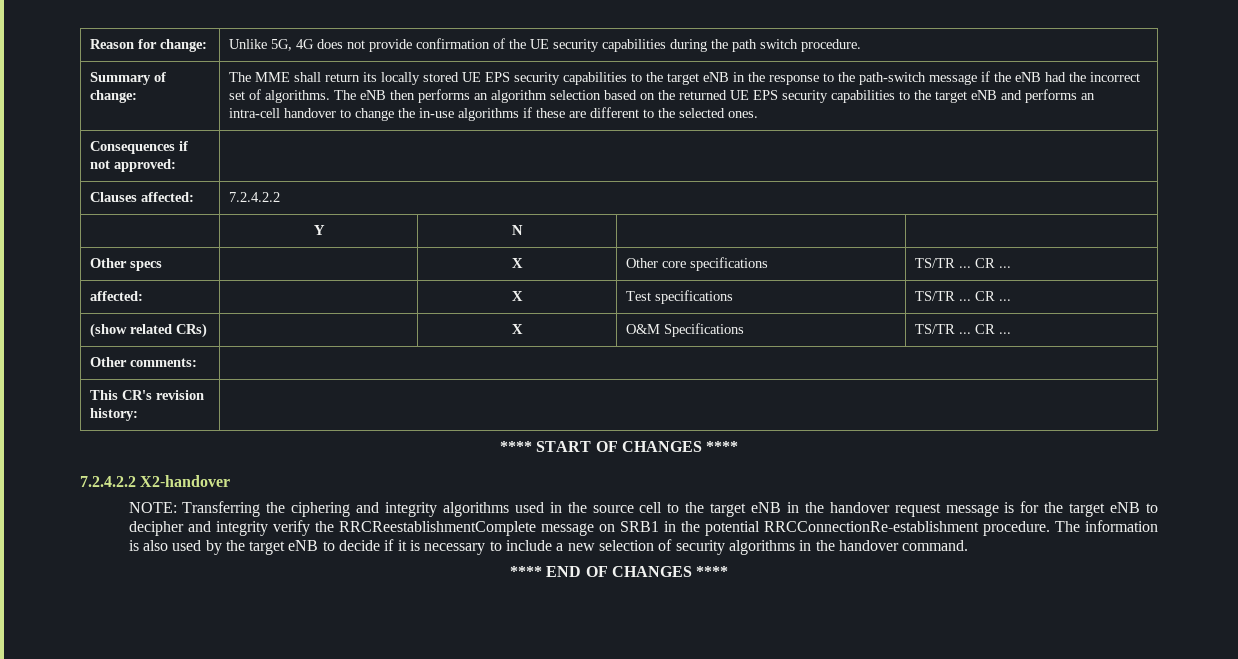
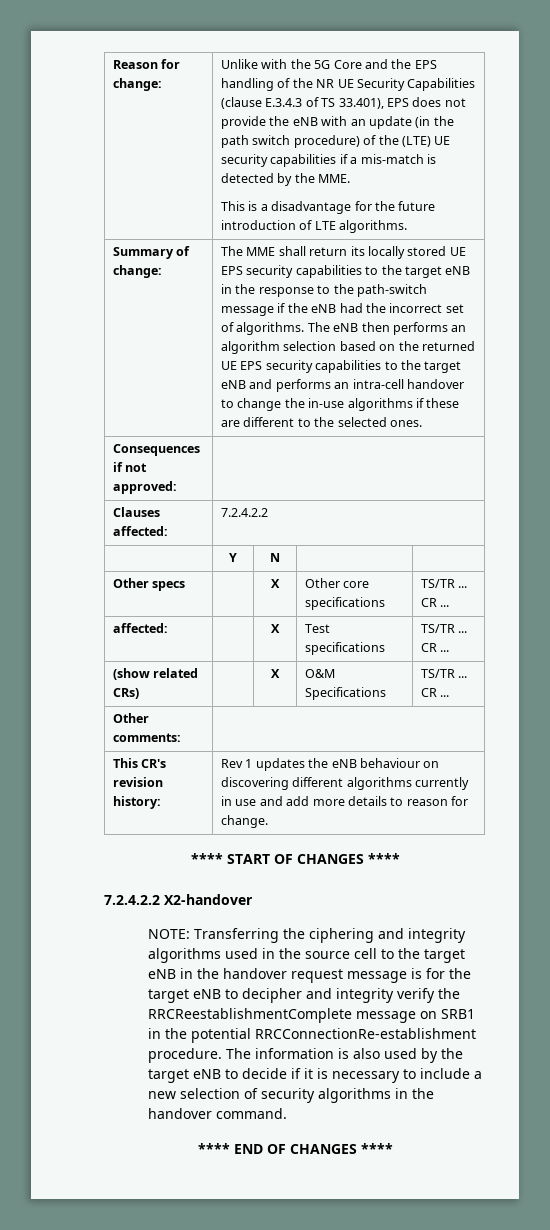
- Unlike 5G, 4G does not provide confirmation of the UE security capabilities during the path switch procedure.
+ Unlike with the 5G Core and the EPS handling of the NR UE Security Capabilities (clause E.3.4.3 of TS 33.401), EPS does not provide the eNB with an update (in the path switch procedure) of the (LTE) UE security capabilities if a mis-match is detected by the MME.
+ This is a disadvantage for the future introduction of LTE algorithms.
- This CR's revision history: |
+ This CR's revision history: | Rev 1 updates the eNB behaviour on discovering different algorithms currently in use and add more details to reason for change.

